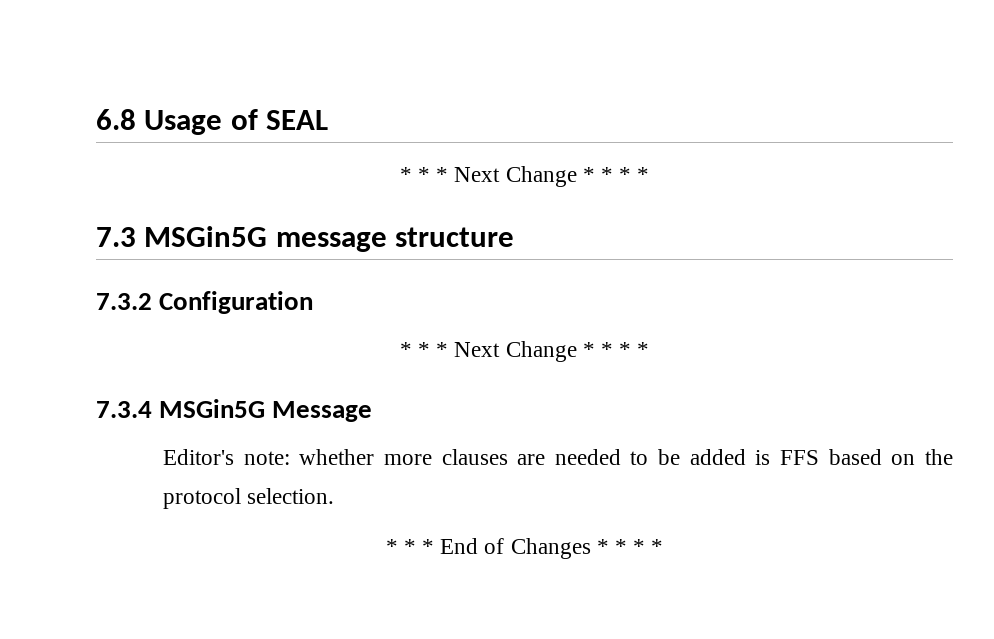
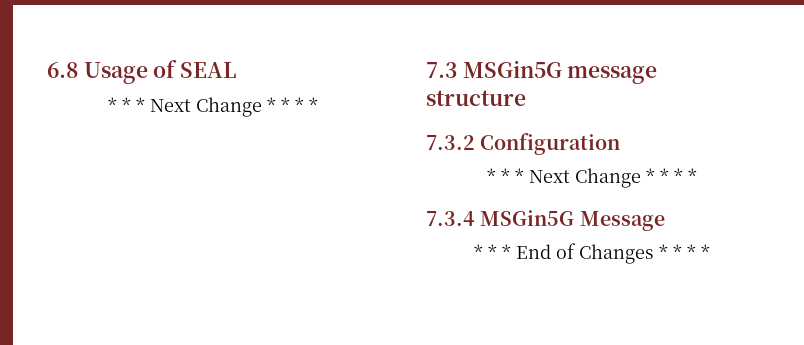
- Editor's note: whether more clauses are needed to be added is FFS based on the protocol selection.

